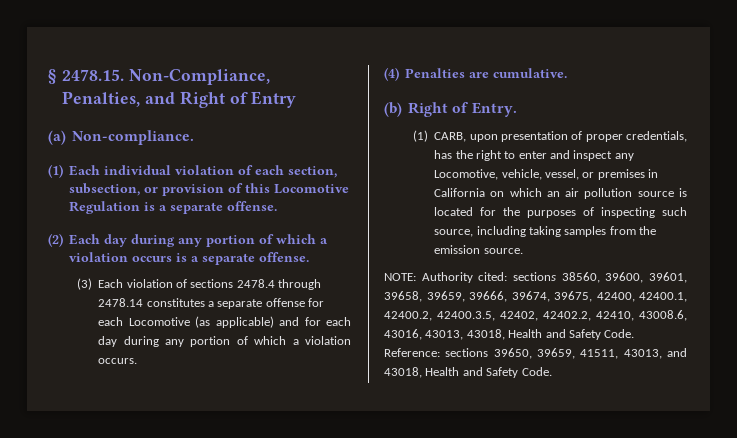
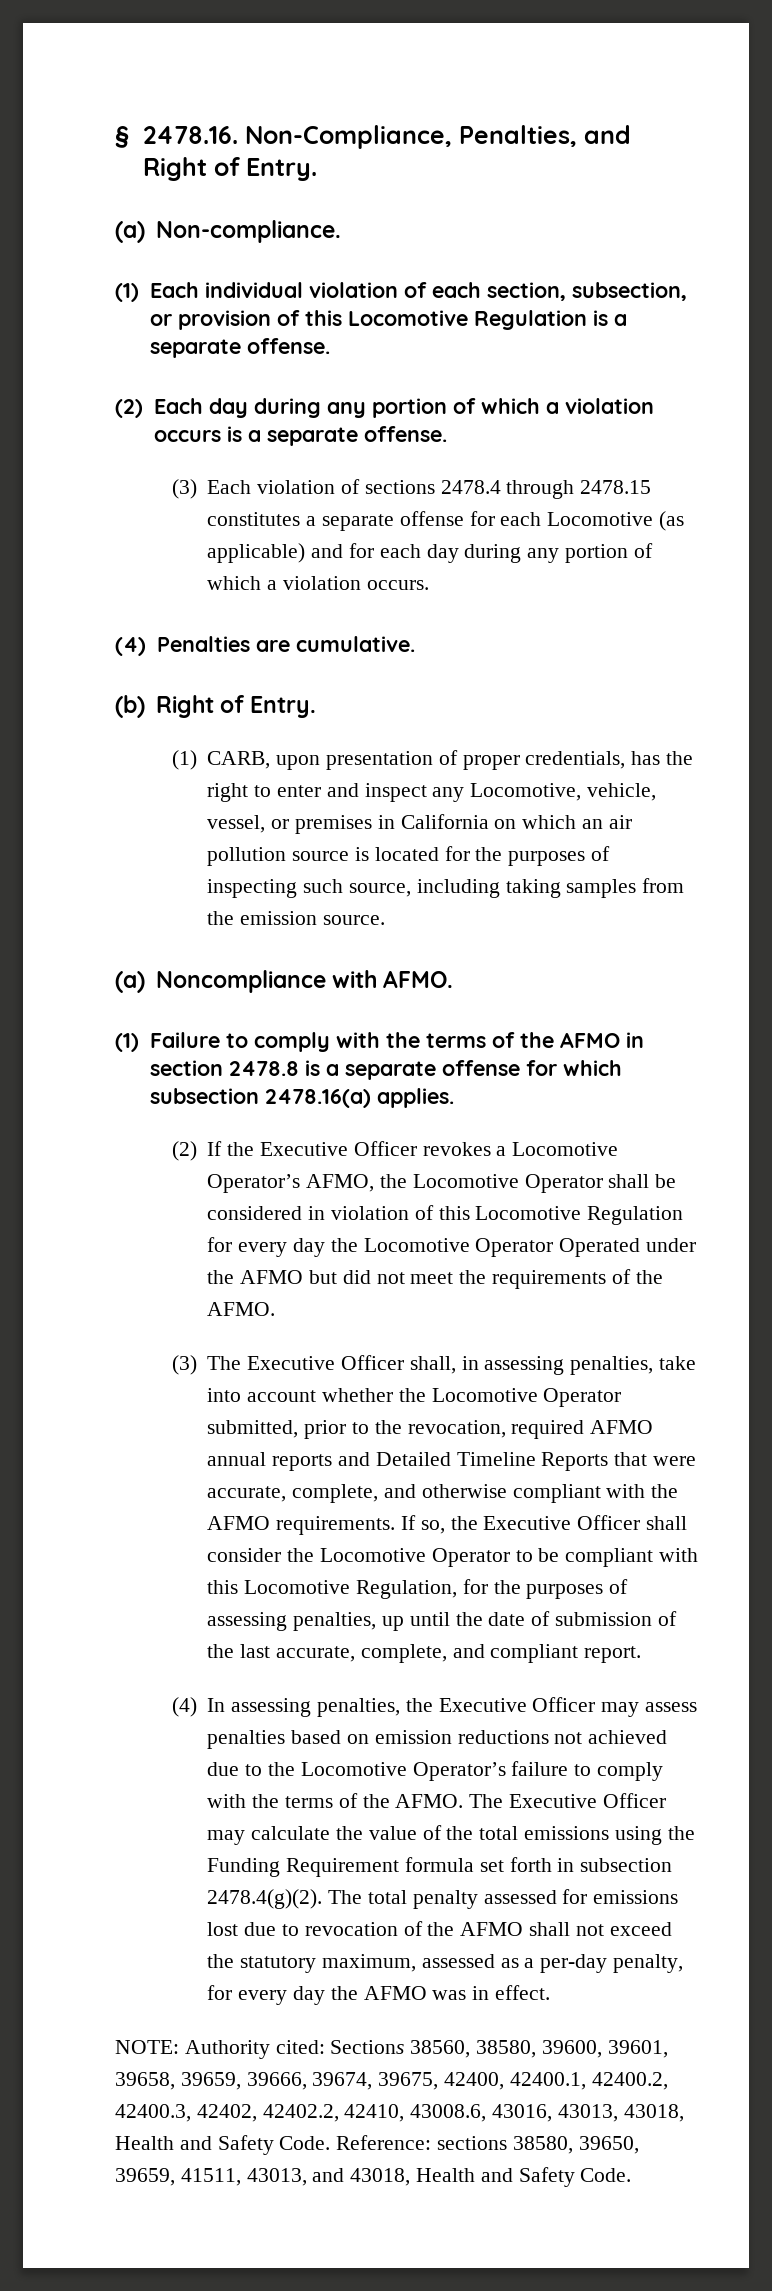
- § 2478.15. Non-Compliance, Penalties, and Right of Entry
+ § 2478.16. Non-Compliance, Penalties, and Right of Entry.
- (3) Each violation of sections 2478.4 through 2478.14 constitutes a separate offense for each Locomotive (as applicable) and for each day during any portion of which a violation occurs.
+ (3) Each violation of sections 2478.4 through 2478.15 constitutes a separate offense for each Locomotive (as applicable) and for each day during any portion of which a violation occurs.
+ (a) Noncompliance with AFMO.
+ (1) Failure to comply with the terms of the AFMO in section 2478.8 is a separate offense for which subsection 2478.16(a) applies.
+ (2) If the Executive Officer revokes a Locomotive Operator’s AFMO, the Locomotive Operator shall be considered in violation of this Locomotive Regulation for every day the Locomotive Operator Operated under the AFMO but did not meet the requirements of the AFMO.
+ (3) The Executive Officer shall, in assessing penalties, take into account whether the Locomotive Operator submitted, prior to the revocation, required AFMO annual reports and Detailed Timeline Reports that were accurate, complete, and otherwise compliant with the AFMO requirements. If so, the Executive Officer shall consider the Locomotive Operator to be compliant with this Locomotive Regulation, for the purposes of assessing penalties, up until the date of submission of the last accurate, complete, and compliant report.
+ (4) In assessing penalties, the Executive Officer may assess penalties based on emission reductions not achieved due to the Locomotive Operator’s failure to comply with the terms of the AFMO. The Executive Officer may calculate the value of the total emissions using the Funding Requirement formula set forth in subsection 2478.4(g)(2). The total penalty assessed for emissions lost due to revocation of the AFMO shall not exceed the statutory maximum, assessed as a per-day penalty, for every day the AFMO was in effect.
- NOTE: Authority cited: sections 38560, 39600, 39601, 39658, 39659, 39666, 39674, 39675, 42400, 42400.1, 42400.2, 42400.3.5, 42402, 42402.2, 42410, 43008.6, 43016, 43013, 43018, Health and Safety Code.
+ NOTE: Authority cited: Sections 38560, 38580, 39600, 39601, 39658, 39659, 39666, 39674, 39675, 42400, 42400.1, 42400.2, 42400.3, 42402, 42402.2, 42410, 43008.6, 43016, 43013, 43018, Health and Safety Code.
- Reference: sections 39650, 39659, 41511, 43013, and 43018, Health and Safety Code.
+ Reference: sections 38580, 39650, 39659, 41511, 43013, and 43018, Health and Safety Code.

